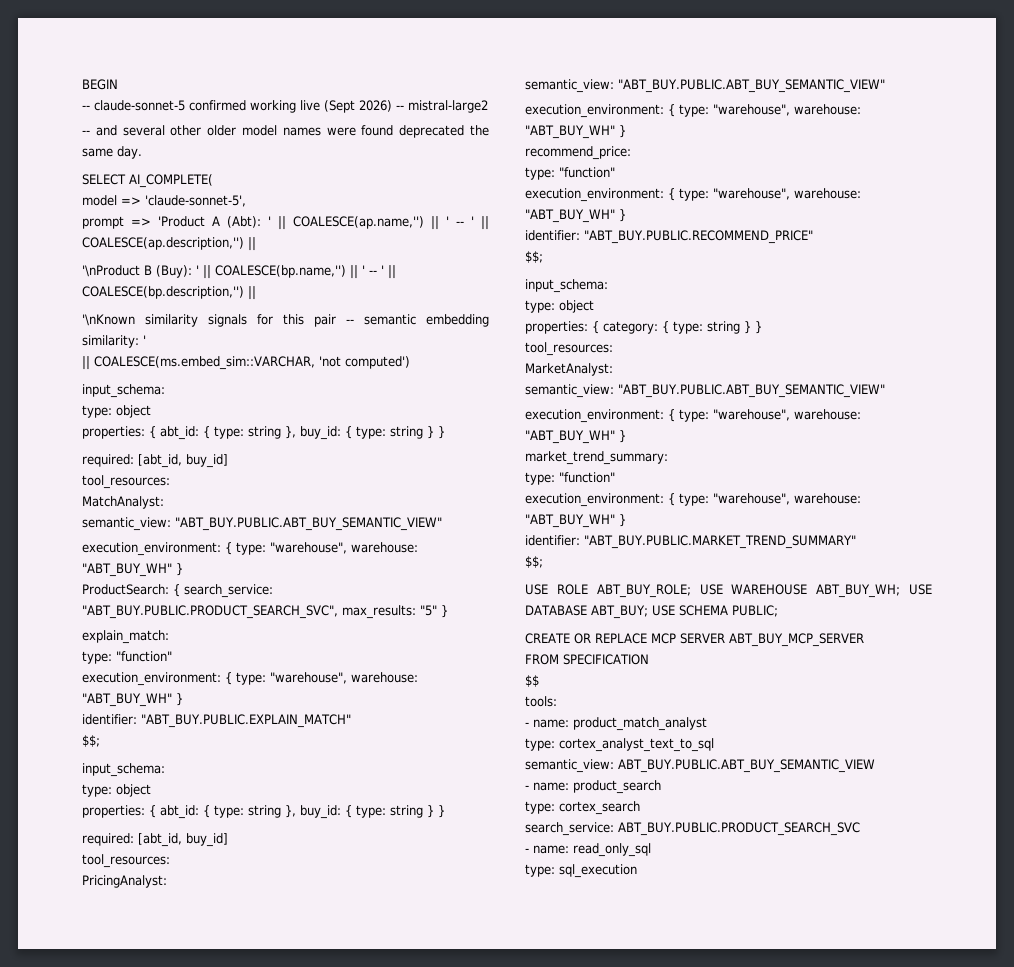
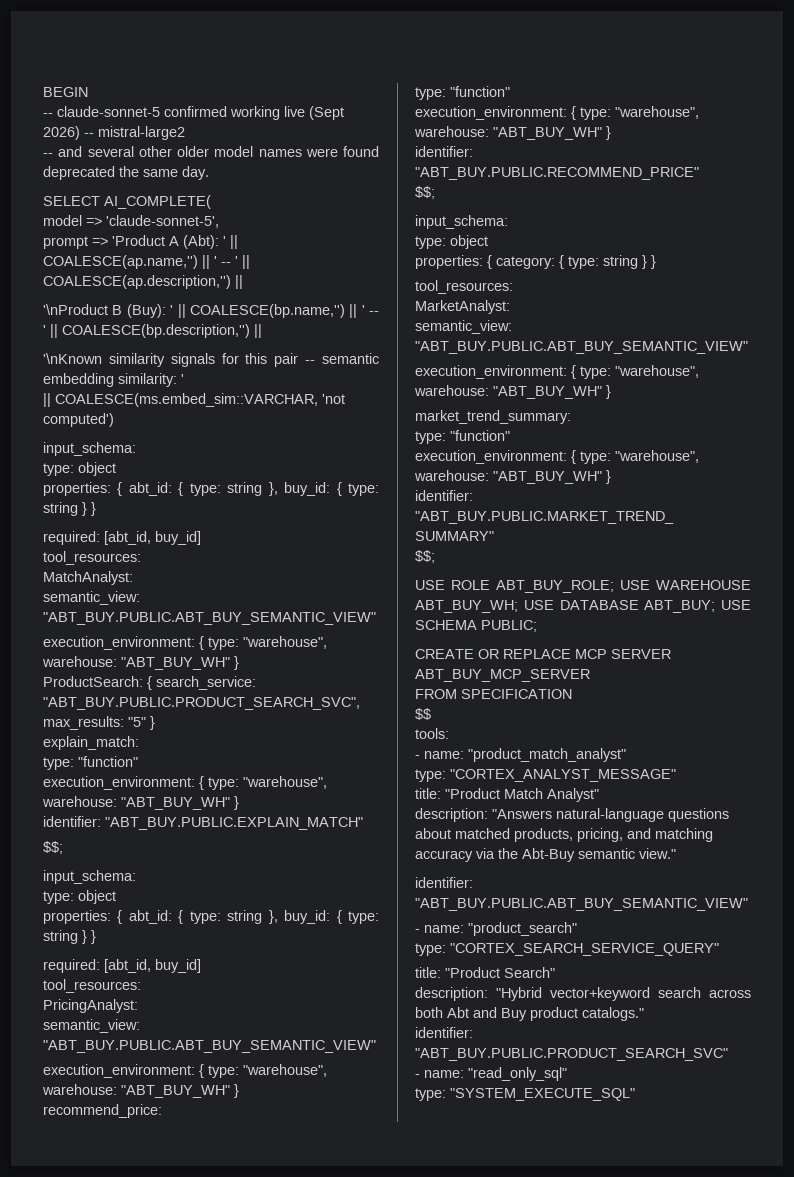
- - name: product_match_analyst
- type: cortex_analyst_text_to_sql
- semantic_view: ABT_BUY.PUBLIC.ABT_BUY_SEMANTIC_VIEW
- - name: product_search
- type: cortex_search
- search_service: ABT_BUY.PUBLIC.PRODUCT_SEARCH_SVC
- - name: read_only_sql
- type: sql_execution
+ - name: "product_match_analyst"
+ type: "CORTEX_ANALYST_MESSAGE"
+ title: "Product Match Analyst"
+ description: "Answers natural-language questions about matched products, pricing, and matching accuracy via the Abt-Buy semantic view."
+ identifier: "ABT_BUY.PUBLIC.ABT_BUY_SEMANTIC_VIEW"
+ - name: "product_search"
+ type: "CORTEX_SEARCH_SERVICE_QUERY"
+ title: "Product Search"
+ description: "Hybrid vector+keyword search across both Abt and Buy product catalogs."
+ identifier: "ABT_BUY.PUBLIC.PRODUCT_SEARCH_SVC"
+ - name: "read_only_sql"
+ type: "SYSTEM_EXECUTE_SQL"

